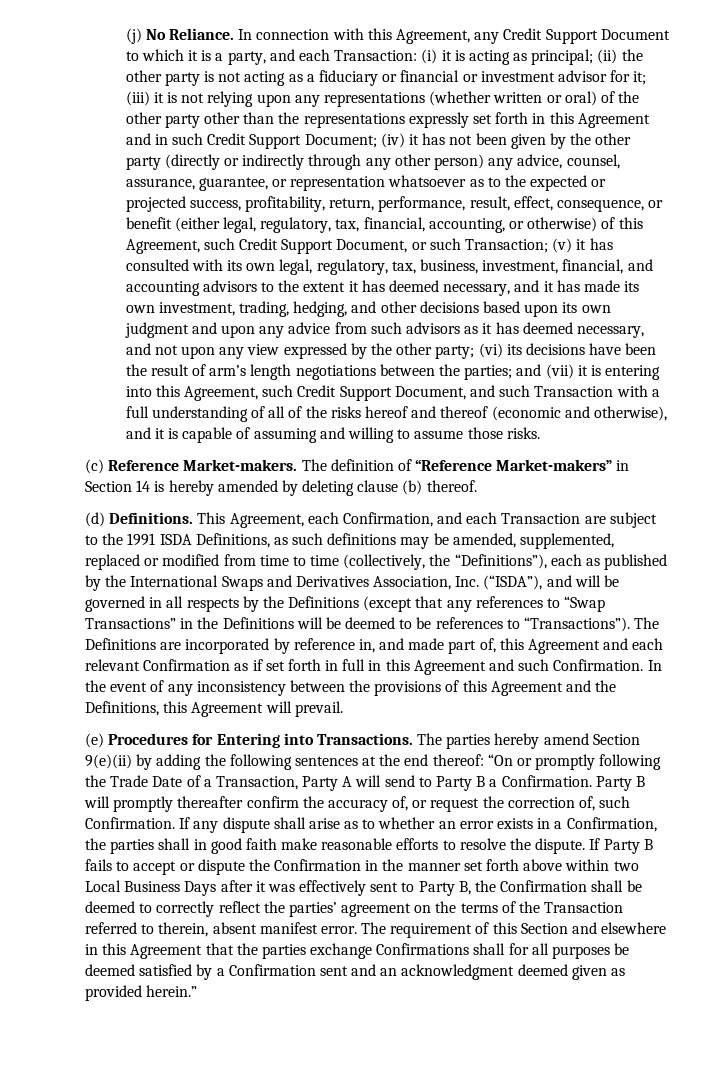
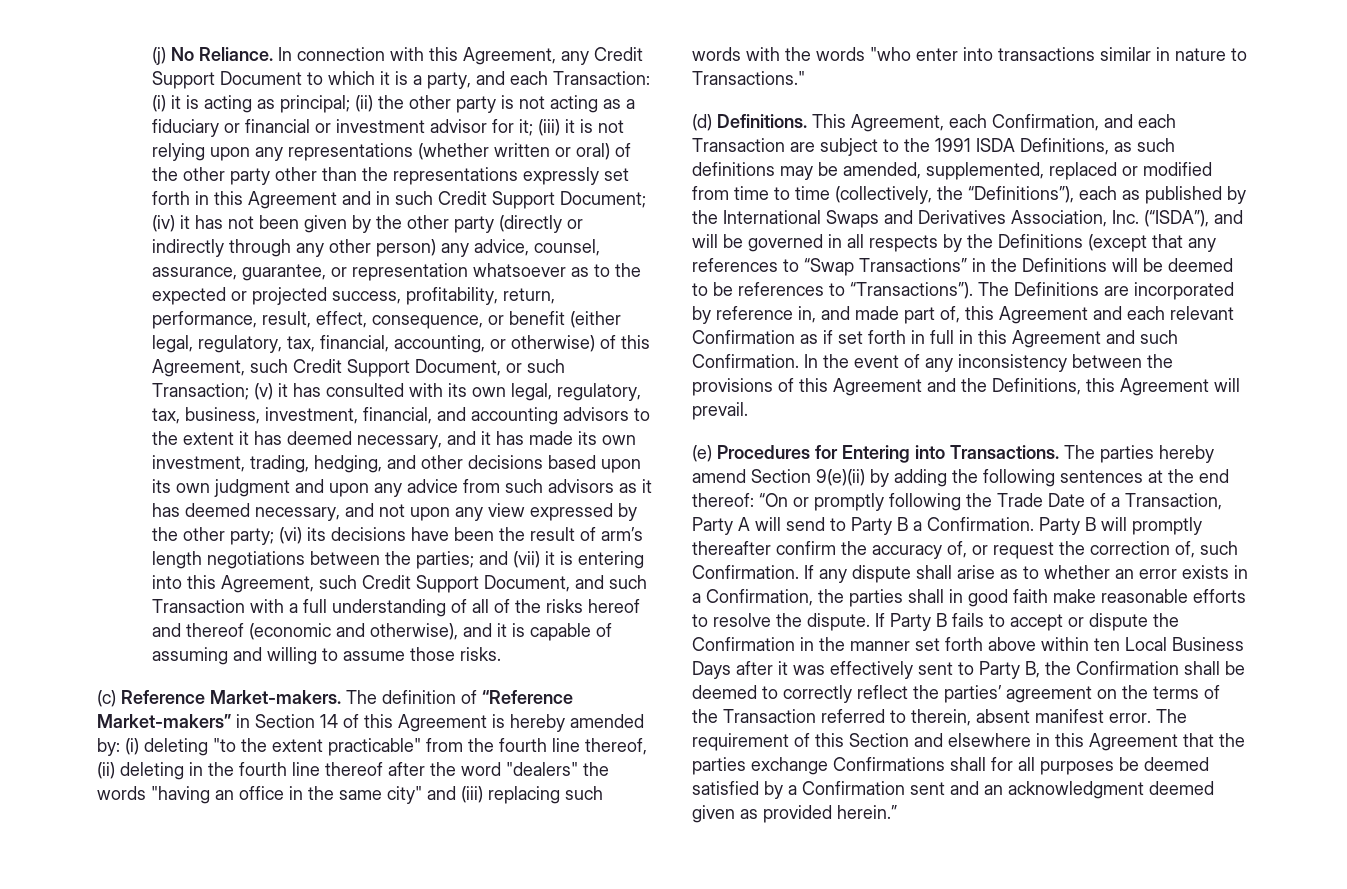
- The definition of “Reference Market-makers” in Section 14 is hereby amended by deleting clause (b) thereof.
+ The definition of “Reference Market-makers” in Section 14 of this Agreement is hereby amended by: (i) deleting "to the extent practicable" from the fourth line thereof, (ii) deleting in the fourth line thereof after the word "dealers" the words "having an office in the same city" and (iii) replacing such words with the words "who enter into transactions similar in nature to Transactions."
- If Party B fails to accept or dispute the Confirmation in the manner set forth above within two Local Business Days after it was effectively sent to Party B, the Confirmation shall be deemed to correctly reflect the parties’ agreement on the terms of the Transaction referred to therein, absent manifest error.
+ If Party B fails to accept or dispute the Confirmation in the manner set forth above within ten Local Business Days after it was effectively sent to Party B, the Confirmation shall be deemed to correctly reflect the parties’ agreement on the terms of the Transaction referred to therein, absent manifest error.

